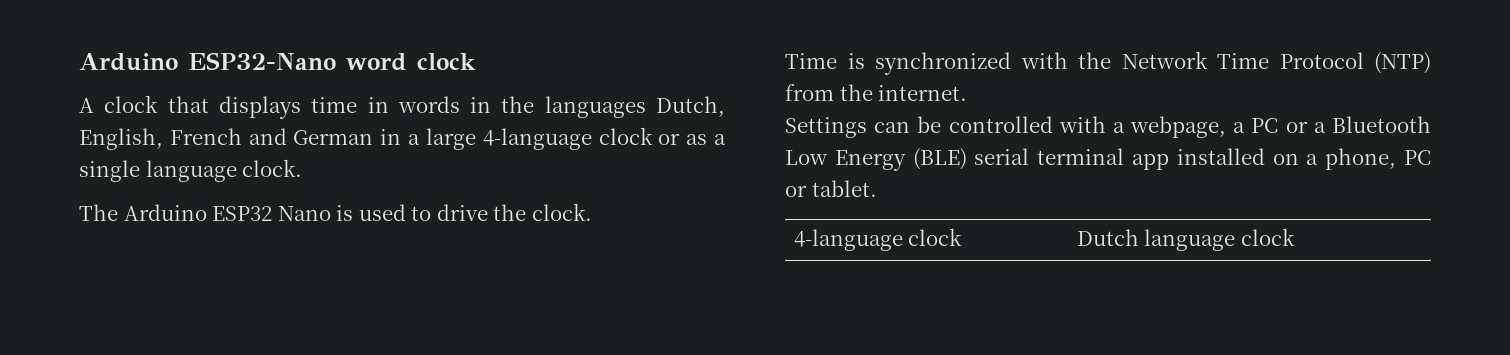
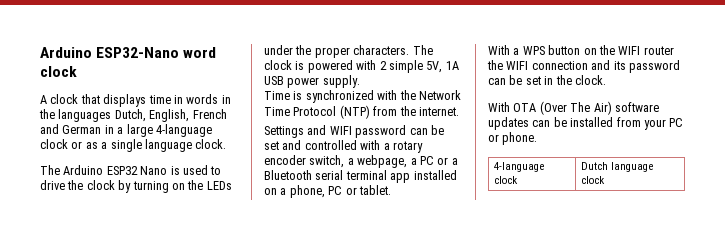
- The Arduino ESP32 Nano is used to drive the clock.
+ The Arduino ESP32 Nano is used to drive the clock by turning on the LEDs under the proper characters. The clock is powered with 2 simple 5V, 1A USB power supply.
- Settings can be controlled with a webpage, a PC or a Bluetooth Low Energy (BLE) serial terminal app installed on a phone, PC or tablet.
+ Settings and WIFI password can be set and controlled with a rotary encoder switch, a webpage, a PC or a Bluetooth serial terminal app installed on a phone, PC or tablet.
+ With a WPS button on the WIFI router the WIFI connection and its password can be set in the clock.
+ With OTA (Over The Air) software updates can be installed from your PC or phone.

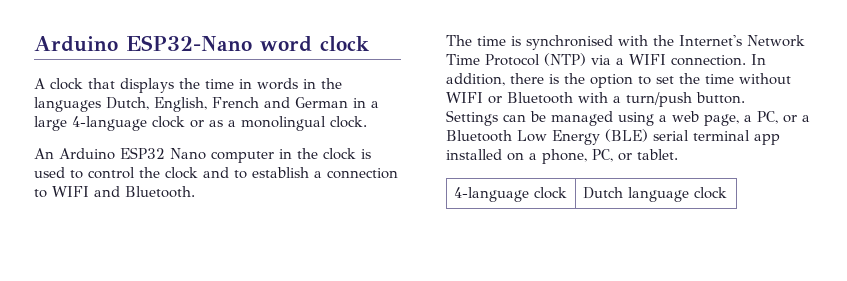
- A clock that displays time in words in the languages Dutch, English, French and German in a large 4-language clock or as a single language clock.
- The Arduino ESP32 Nano is used to drive the clock by turning on the LEDs under the proper characters. The clock is powered with 2 simple 5V, 1A USB power supply.
- Time is synchronized with the Network Time Protocol (NTP) from the internet.
- Settings and WIFI password can be set and controlled with a rotary encoder switch, a webpage, a PC or a Bluetooth serial terminal app installed on a phone, PC or tablet.
+ A clock that displays the time in words in the languages Dutch, English, French and German in a large 4-language clock or as a monolingual clock.
+ An Arduino ESP32 Nano computer in the clock is used to control the clock and to establish a connection to WIFI and Bluetooth.
+ The time is synchronised with the Internet's Network Time Protocol (NTP) via a WIFI connection. In addition, there is the option to set the time without WIFI or Bluetooth with a turn/push button.
+ Settings can be managed using a web page, a PC, or a Bluetooth Low Energy (BLE) serial terminal app installed on a phone, PC, or tablet.
- With a WPS button on the WIFI router the WIFI connection and its password can be set in the clock.
- With OTA (Over The Air) software updates can be installed from your PC or phone.

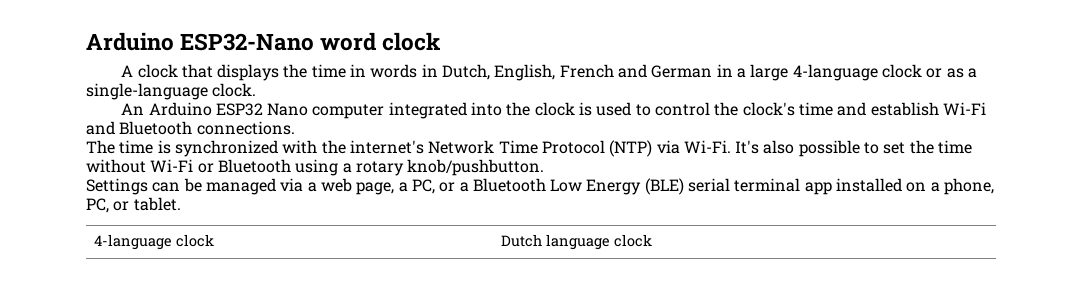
- A clock that displays the time in words in the languages Dutch, English, French and German in a large 4-language clock or as a monolingual clock.
+ A clock that displays the time in words in Dutch, English, French and German in a large 4-language clock or as a single-language clock.
- An Arduino ESP32 Nano computer in the clock is used to control the clock and to establish a connection to WIFI and Bluetooth.
+ An Arduino ESP32 Nano computer integrated into the clock is used to control the clock's time and establish Wi-Fi and Bluetooth connections.
- The time is synchronised with the Internet's Network Time Protocol (NTP) via a WIFI connection. In addition, there is the option to set the time without WIFI or Bluetooth with a turn/push button.
+ The time is synchronized with the internet's Network Time Protocol (NTP) via Wi-Fi. It's also possible to set the time without Wi-Fi or Bluetooth using a rotary knob/pushbutton.
- Settings can be managed using a web page, a PC, or a Bluetooth Low Energy (BLE) serial terminal app installed on a phone, PC, or tablet.
+ Settings can be managed via a web page, a PC, or a Bluetooth Low Energy (BLE) serial terminal app installed on a phone, PC, or tablet.

